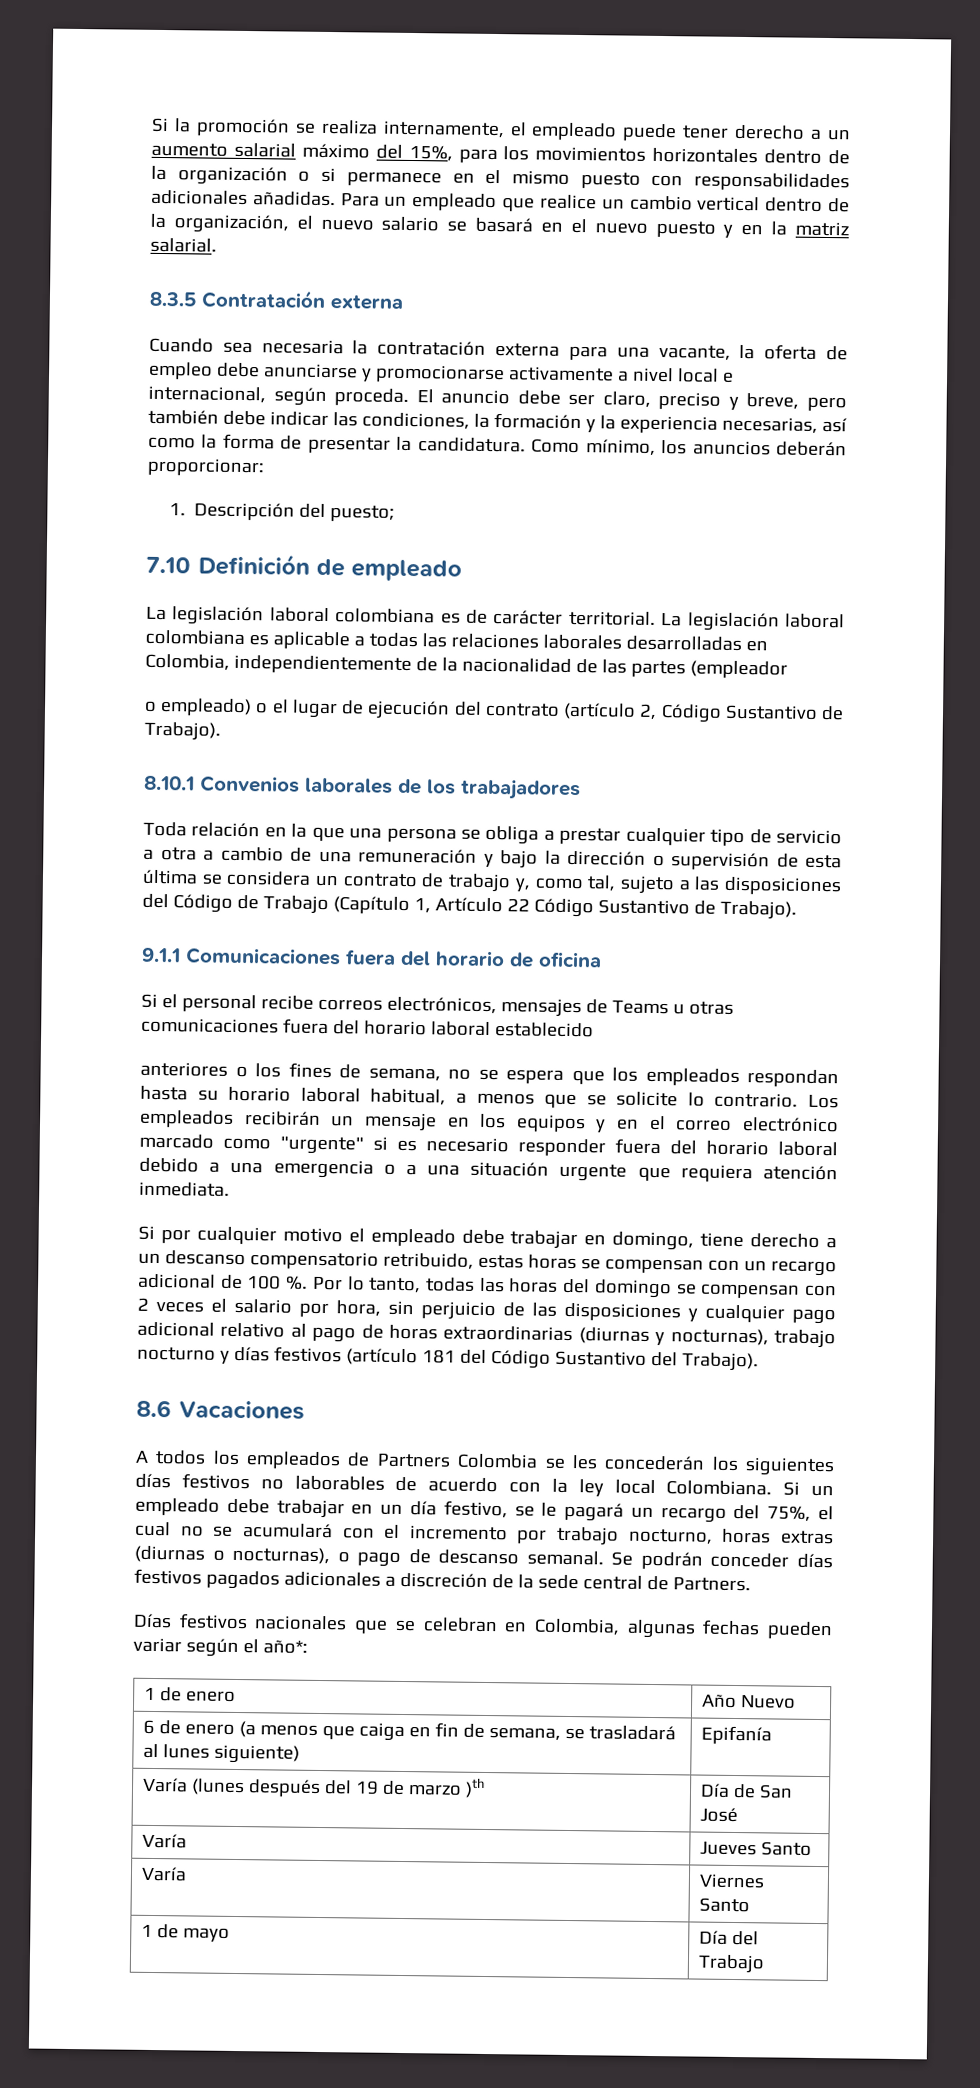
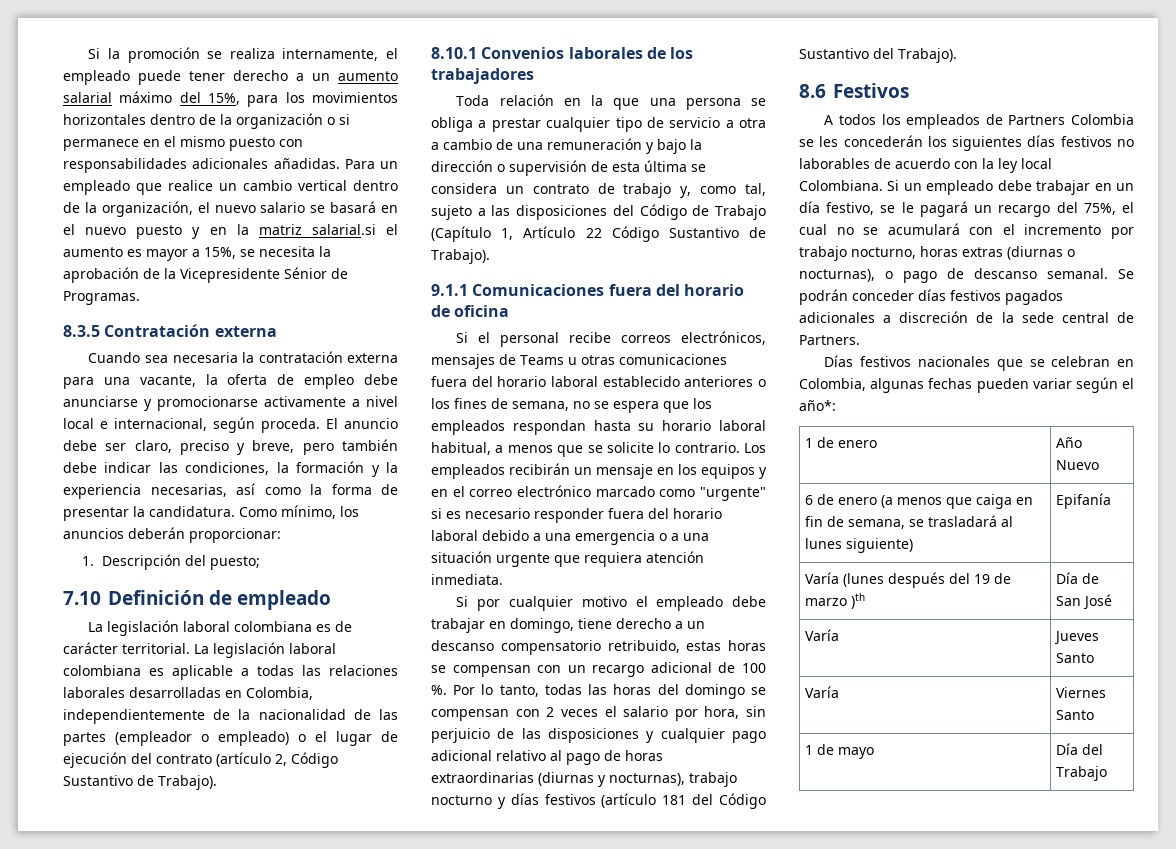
- Para un empleado que realice un cambio vertical dentro de la organización, el nuevo salario se basará en el nuevo puesto y en la matriz salarial.
+ Para un empleado que realice un cambio vertical dentro de la organización, el nuevo salario se basará en el nuevo puesto y en la matriz salarial.si el aumento es mayor a 15%, se necesita la aprobación de la Vicepresidente Sénior de Programas.
- La legislación laboral colombiana es aplicable a todas las relaciones laborales desarrolladas en Colombia, independientemente de la nacionalidad de las partes (empleador
- o empleado) o el lugar de ejecución del contrato (artículo 2, Código Sustantivo de Trabajo).
+ La legislación laboral colombiana es aplicable a todas las relaciones laborales desarrolladas en Colombia, independientemente de la nacionalidad de las partes (empleador o empleado) o el lugar de ejecución del contrato (artículo 2, Código Sustantivo de Trabajo).
- Si el personal recibe correos electrónicos, mensajes de Teams u otras comunicaciones fuera del horario laboral establecido
- anteriores o los fines de semana, no se espera que los empleados respondan hasta su horario laboral habitual, a menos que se solicite lo contrario.
+ Si el personal recibe correos electrónicos, mensajes de Teams u otras comunicaciones fuera del horario laboral establecido anteriores o los fines de semana, no se espera que los empleados respondan hasta su horario laboral habitual, a menos que se solicite lo contrario.
- 8.6 Vacaciones
+ 8.6 Festivos

